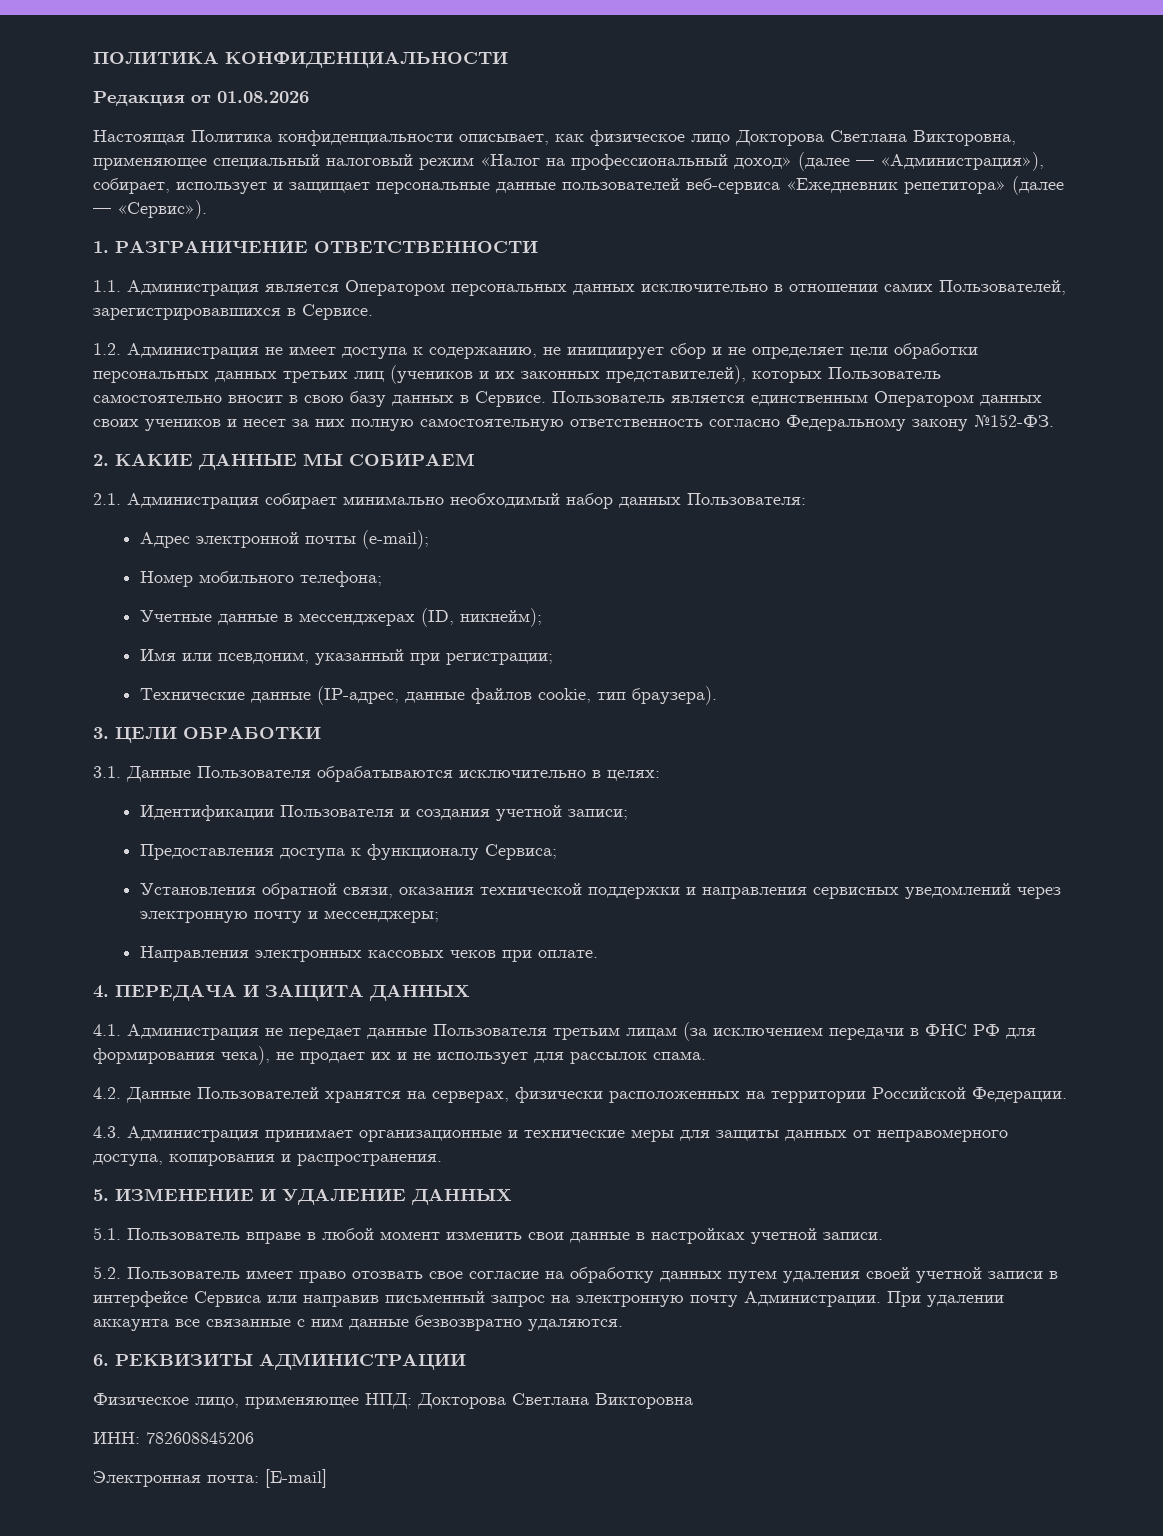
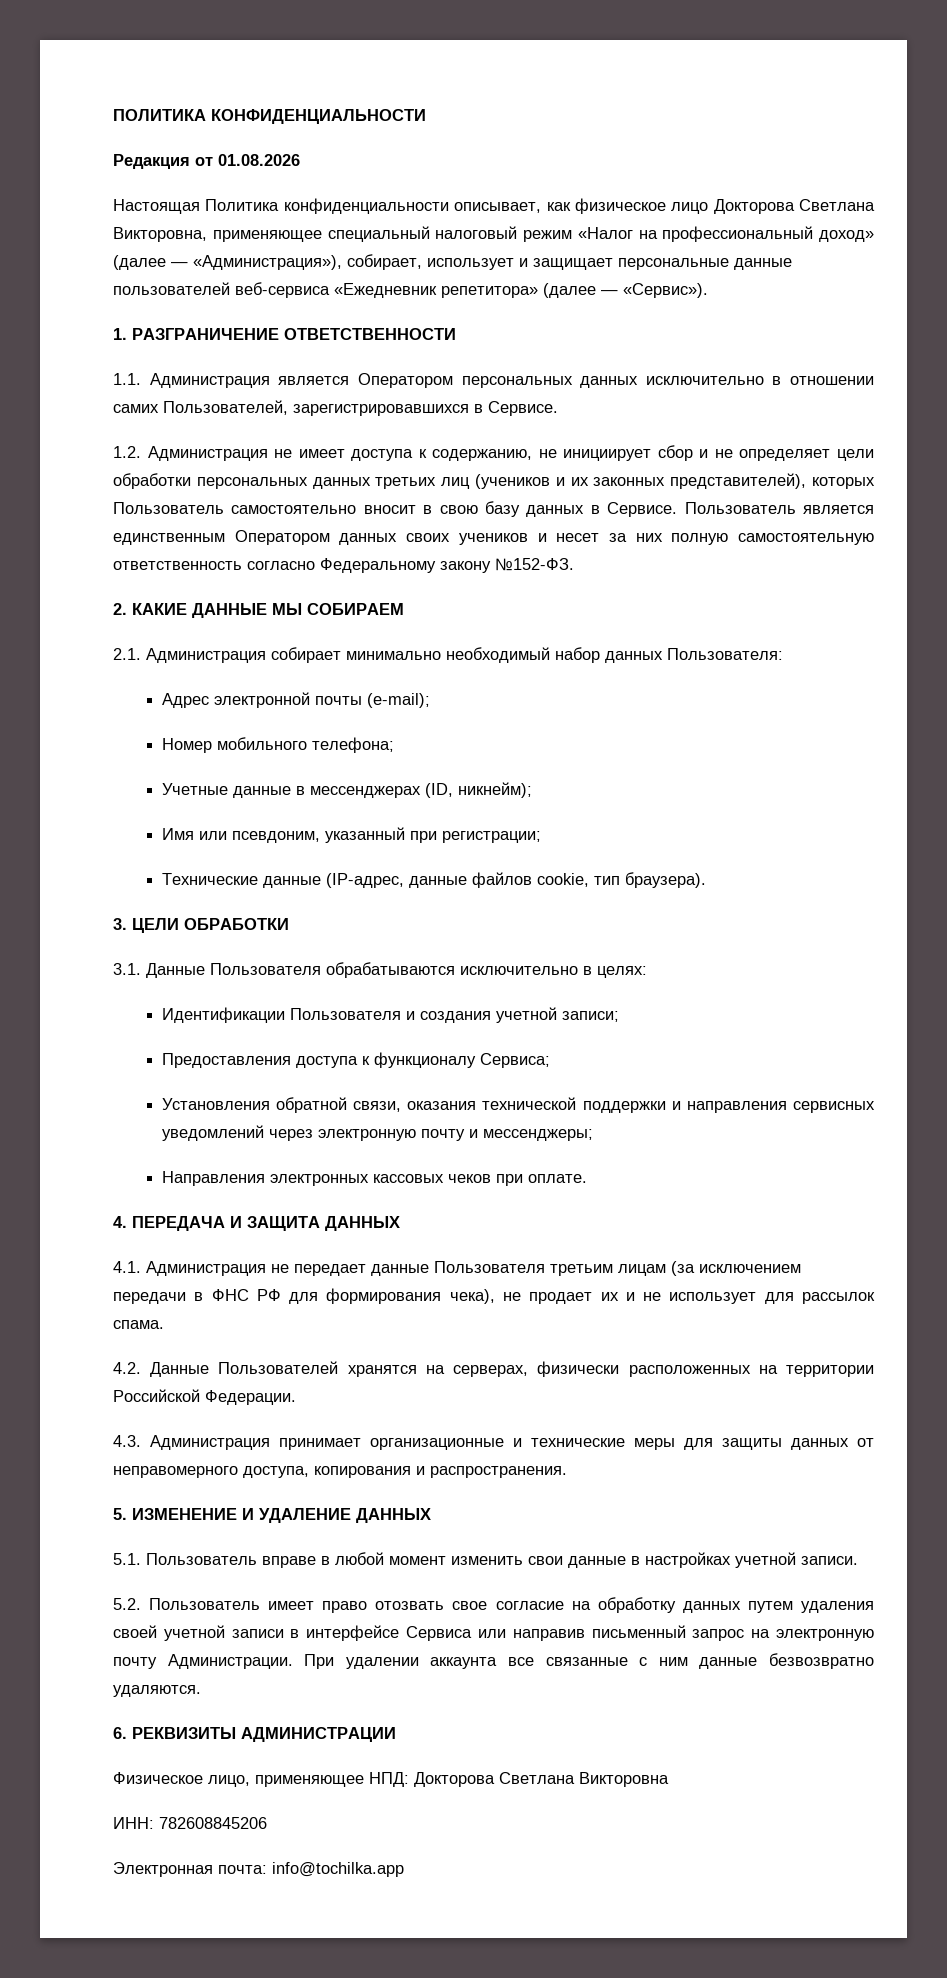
- Электронная почта: [E-mail]
+ Электронная почта: info@tochilka.app

